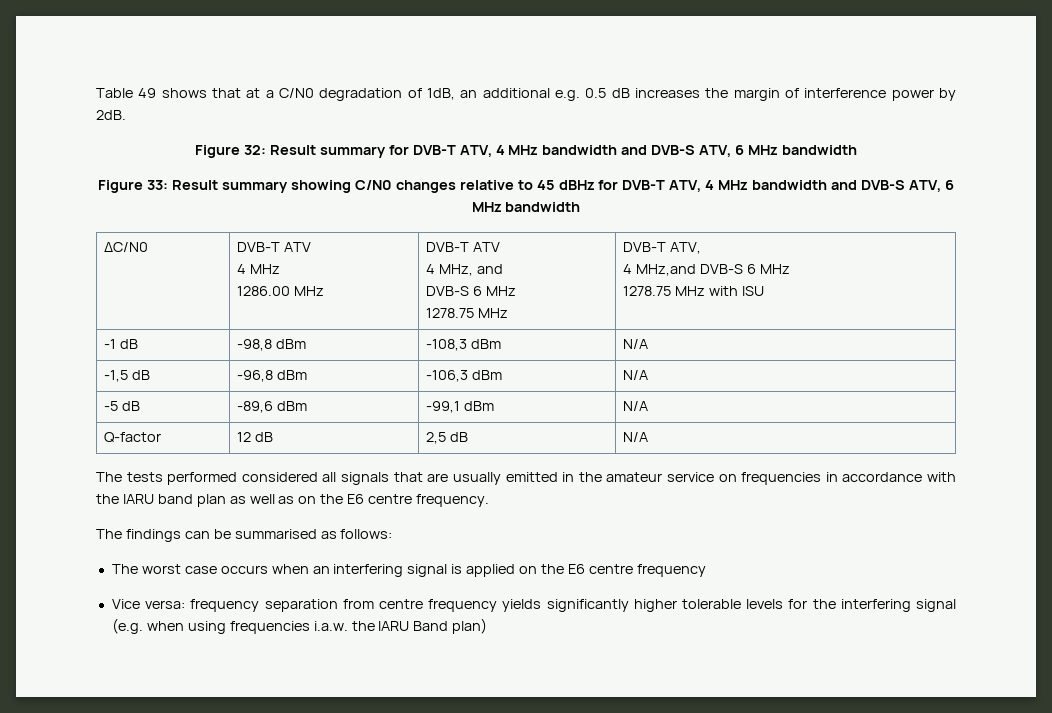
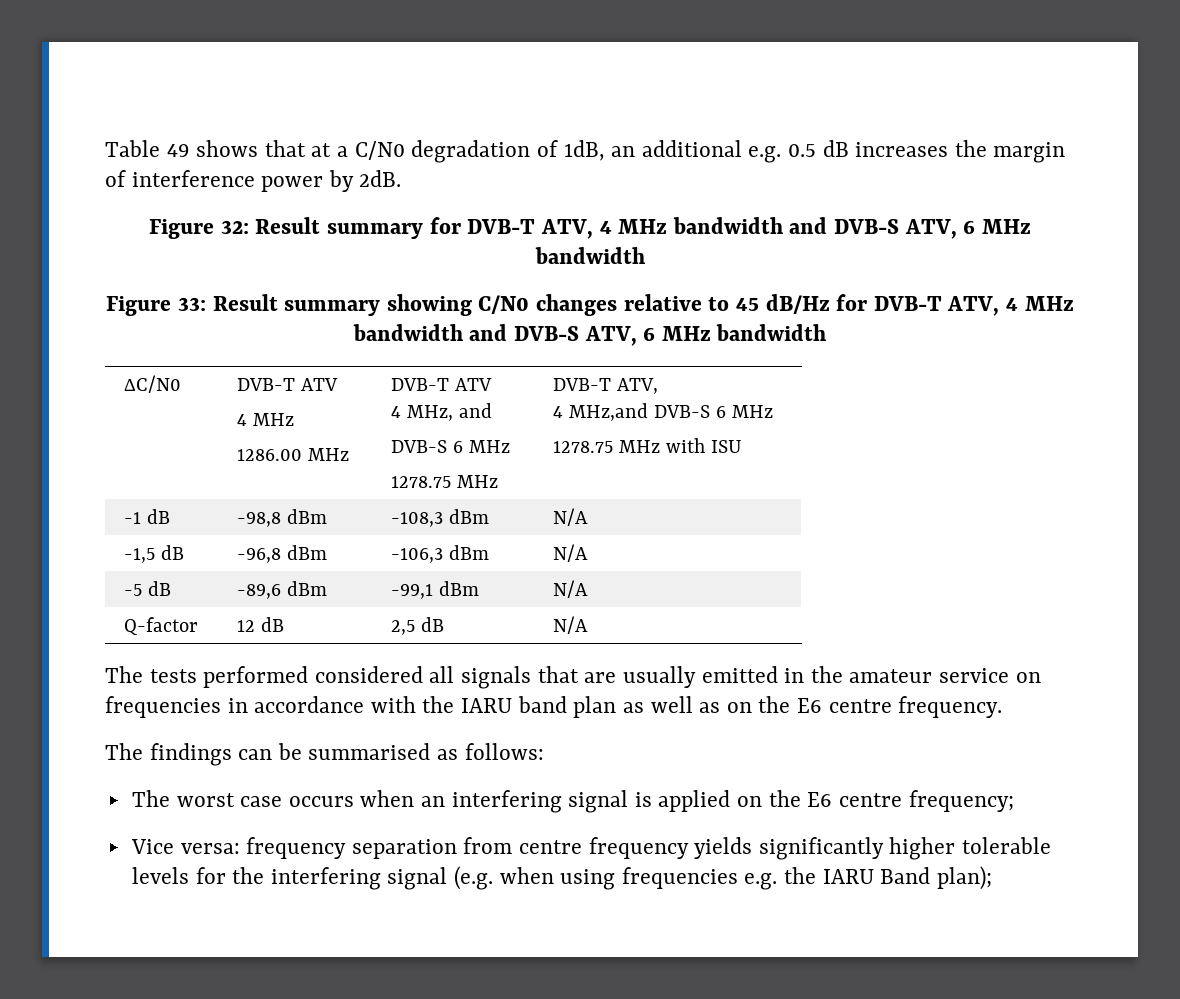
- Figure 33: Result summary showing C/N0 changes relative to 45 dBHz for DVB-T ATV, 4 MHz bandwidth and DVB-S ATV, 6 MHz bandwidth
+ Figure 33: Result summary showing C/N0 changes relative to 45 dB/Hz for DVB-T ATV, 4 MHz bandwidth and DVB-S ATV, 6 MHz bandwidth
- The worst case occurs when an interfering signal is applied on the E6 centre frequency
+ The worst case occurs when an interfering signal is applied on the E6 centre frequency;
- Vice versa: frequency separation from centre frequency yields significantly higher tolerable levels for the interfering signal (e.g. when using frequencies i.a.w. the IARU Band plan)
+ Vice versa: frequency separation from centre frequency yields significantly higher tolerable levels for the interfering signal (e.g. when using frequencies e.g. the IARU Band plan);

